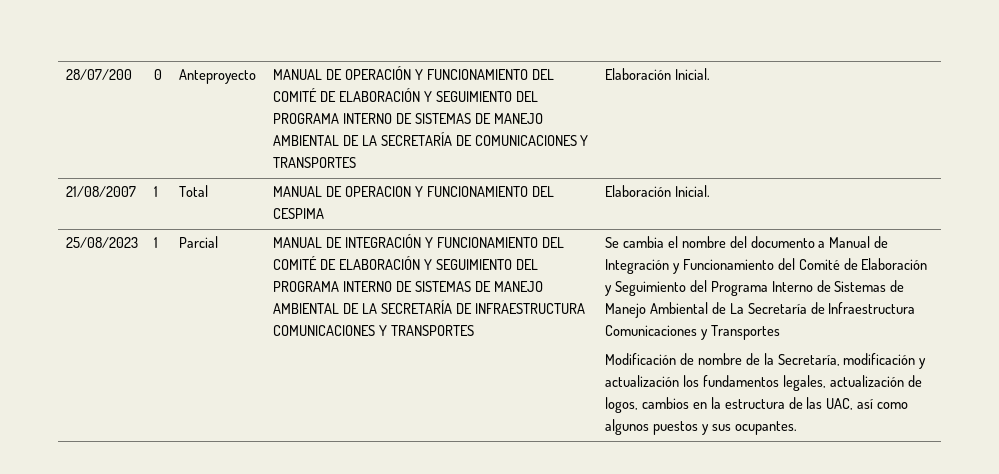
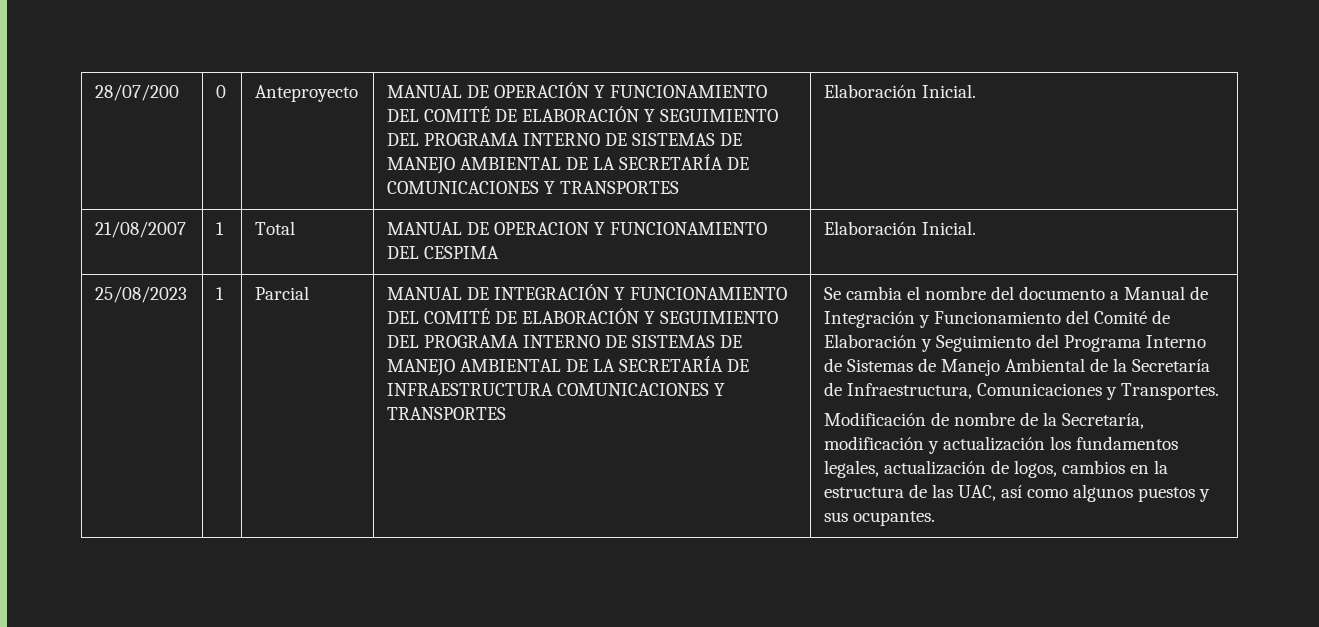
- Se cambia el nombre del documento a Manual de Integración y Funcionamiento del Comité de Elaboración y Seguimiento del Programa Interno de Sistemas de Manejo Ambiental de La Secretaría de Infraestructura Comunicaciones y Transportes
+ Se cambia el nombre del documento a Manual de Integración y Funcionamiento del Comité de Elaboración y Seguimiento del Programa Interno de Sistemas de Manejo Ambiental de la Secretaría de Infraestructura, Comunicaciones y Transportes.

